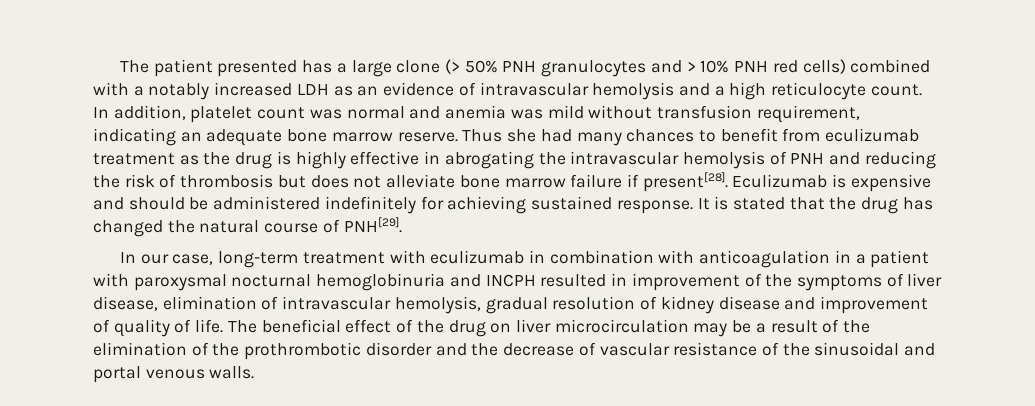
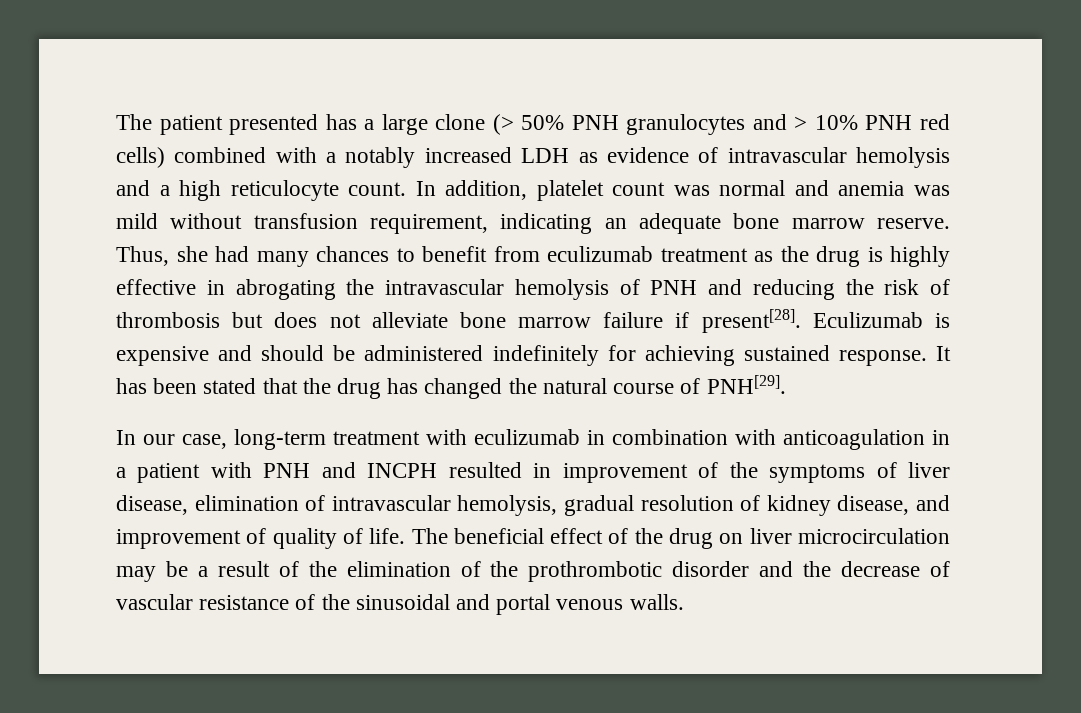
- The patient presented has a large clone (> 50% PNH granulocytes and > 10% PNH red cells) combined with a notably increased LDH as an evidence of intravascular hemolysis and a high reticulocyte count.
+ The patient presented has a large clone (> 50% PNH granulocytes and > 10% PNH red cells) combined with a notably increased LDH as evidence of intravascular hemolysis and a high reticulocyte count.
- Thus she had many chances to benefit from eculizumab treatment as the drug is highly effective in abrogating the intravascular hemolysis of PNH and reducing the risk of thrombosis but does not alleviate bone marrow failure if present[28].
+ Thus, she had many chances to benefit from eculizumab treatment as the drug is highly effective in abrogating the intravascular hemolysis of PNH and reducing the risk of thrombosis but does not alleviate bone marrow failure if present[28].
- It is stated that the drug has changed the natural course of PNH[29].
+ It has been stated that the drug has changed the natural course of PNH[29].
- In our case, long-term treatment with eculizumab in combination with anticoagulation in a patient with paroxysmal nocturnal hemoglobinuria and INCPH resulted in improvement of the symptoms of liver disease, elimination of intravascular hemolysis, gradual resolution of kidney disease and improvement of quality of life.
+ In our case, long-term treatment with eculizumab in combination with anticoagulation in a patient with PNH and INCPH resulted in improvement of the symptoms of liver disease, elimination of intravascular hemolysis, gradual resolution of kidney disease, and improvement of quality of life.

